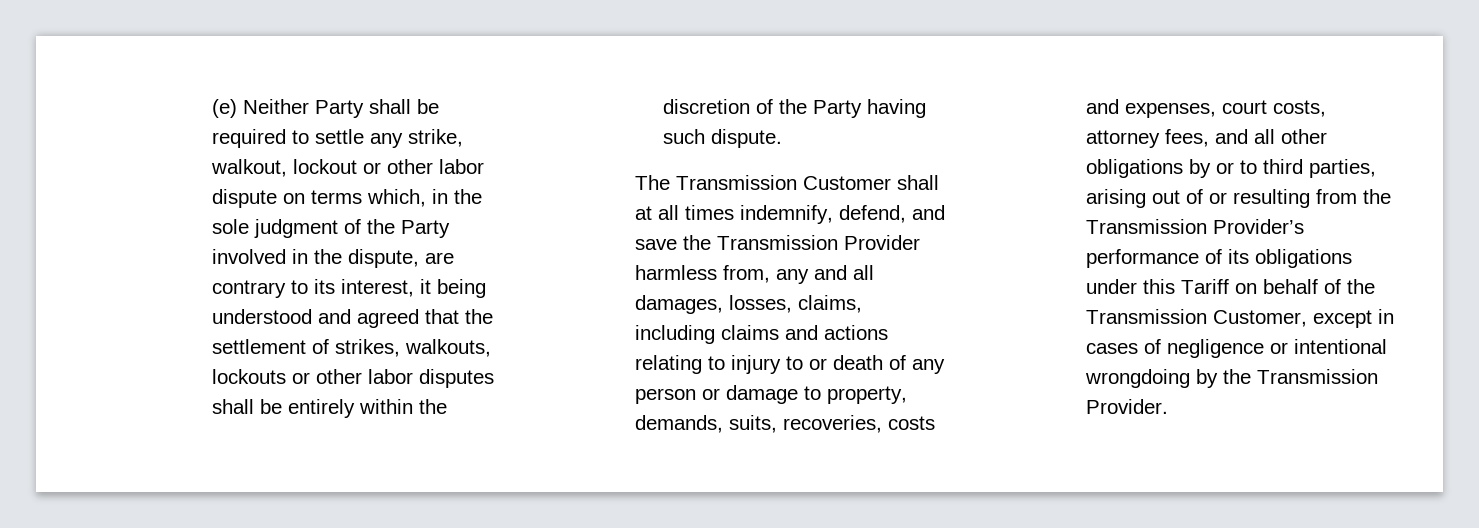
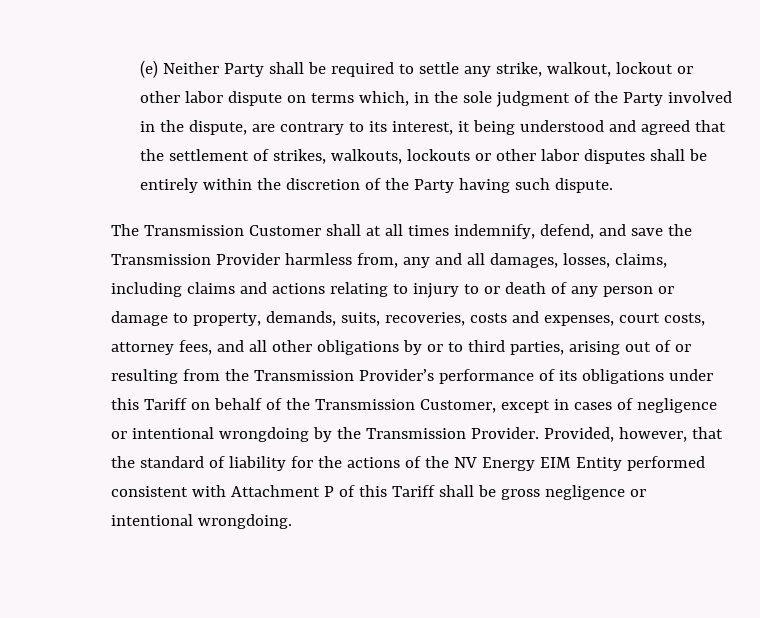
+ Provided, however, that the standard of liability for the actions of the NV Energy EIM Entity performed consistent with Attachment P of this Tariff shall be gross negligence or intentional wrongdoing.

